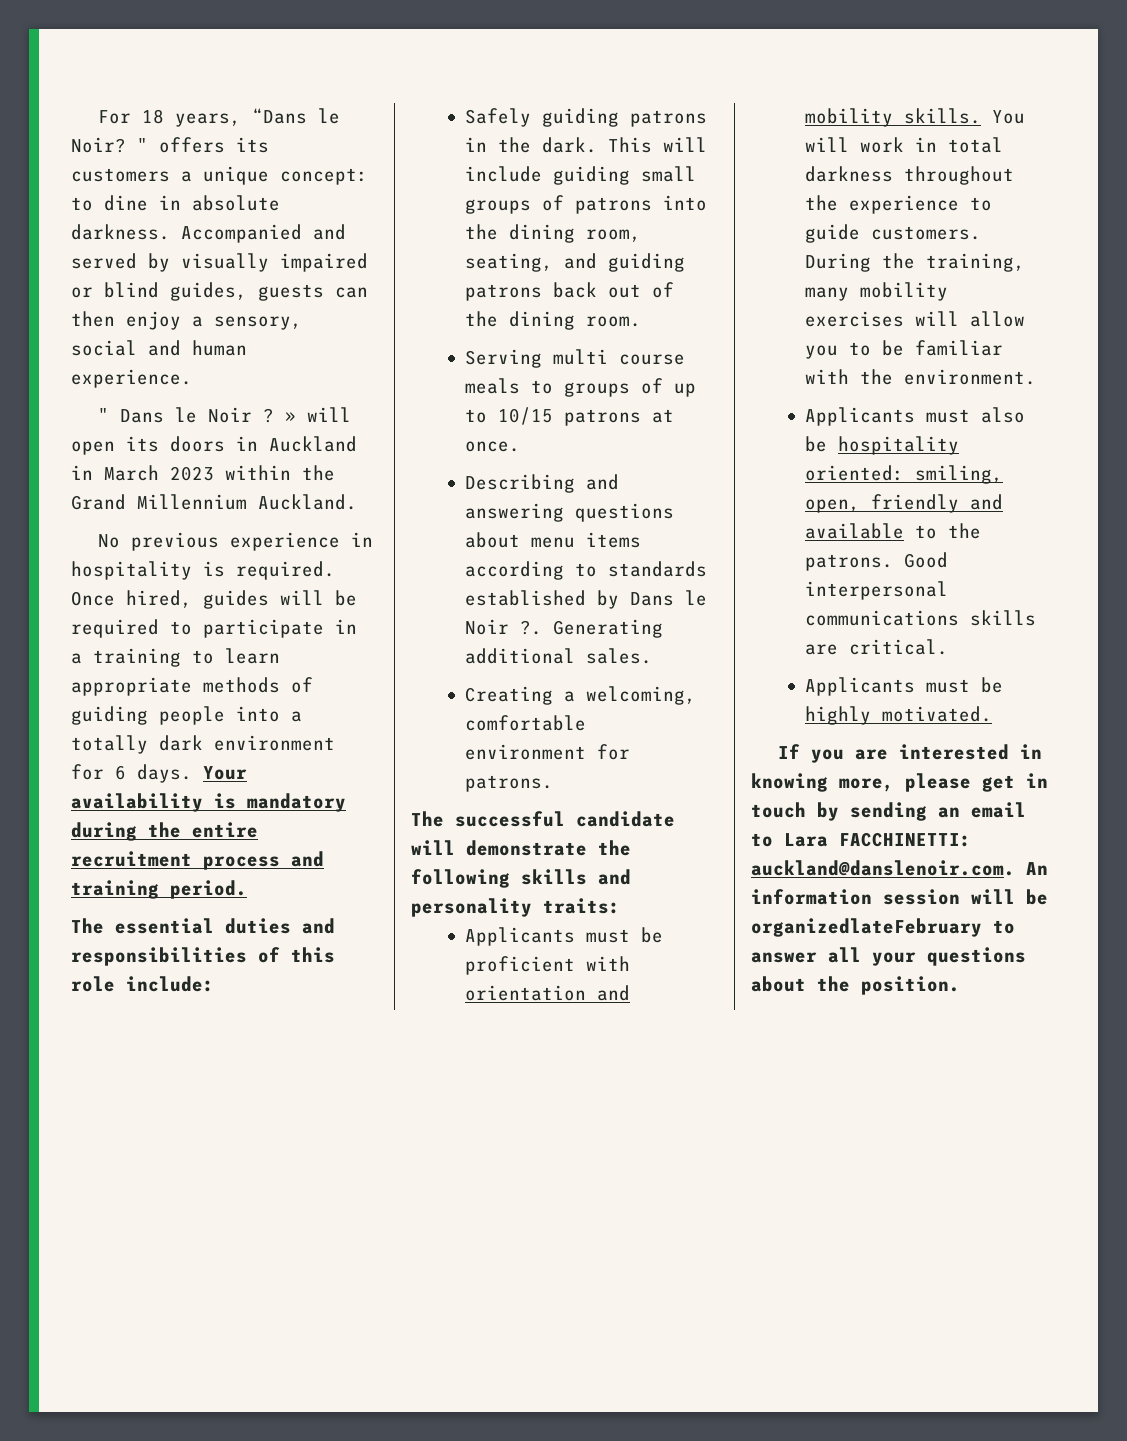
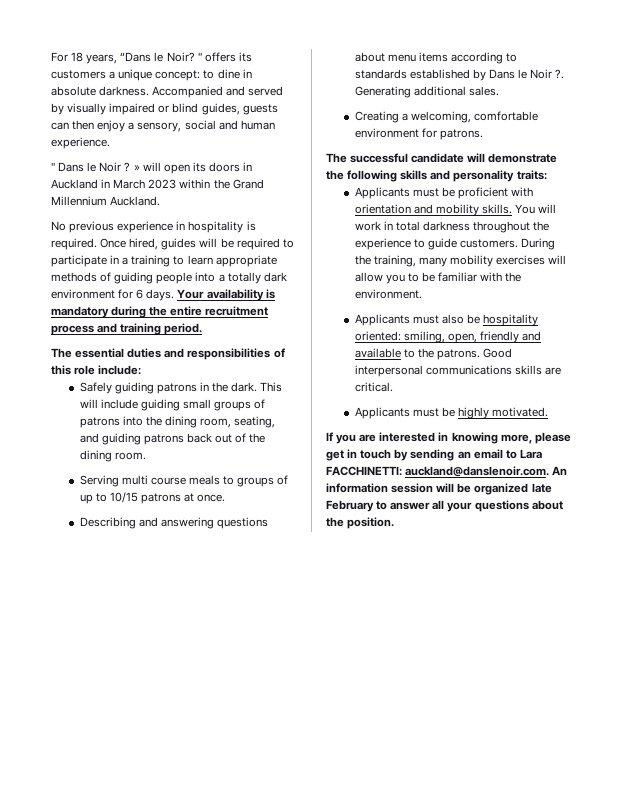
- If you are interested in knowing more, please get in touch by sending an email to Lara FACCHINETTI: auckland@danslenoir.com. An information session will be organizedlateFebruary to answer all your questions about the position.
+ If you are interested in knowing more, please get in touch by sending an email to Lara FACCHINETTI: auckland@danslenoir.com. An information session will be organized late February to answer all your questions about the position.

